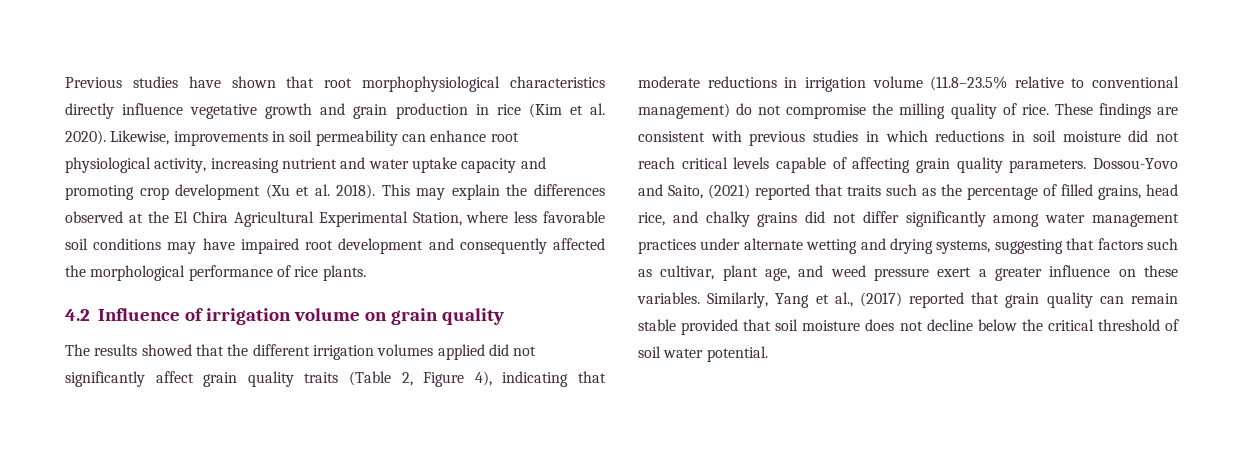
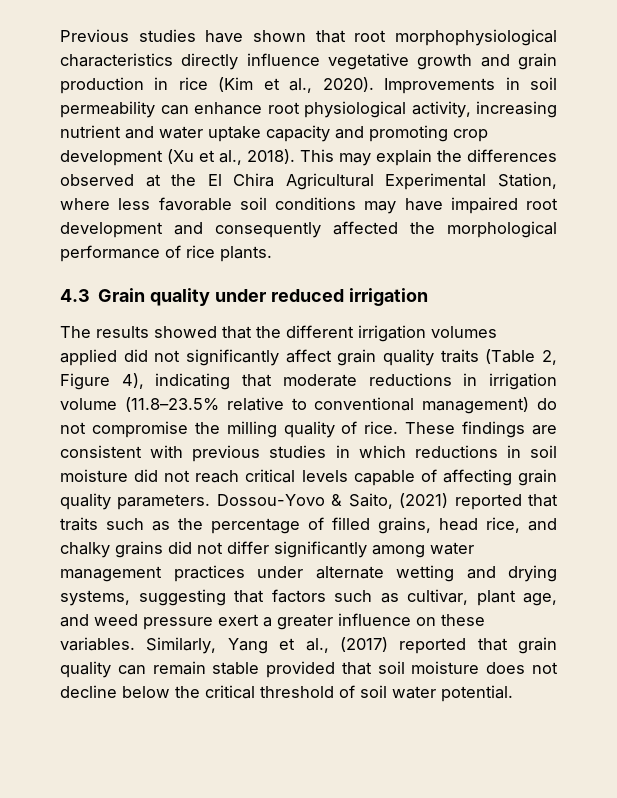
- Previous studies have shown that root morphophysiological characteristics directly influence vegetative growth and grain production in rice (Kim et al. 2020). Likewise, improvements in soil permeability can enhance root physiological activity, increasing nutrient and water uptake capacity and promoting crop development (Xu et al. 2018).
+ Previous studies have shown that root morphophysiological characteristics directly influence vegetative growth and grain production in rice (Kim et al., 2020). Improvements in soil permeability can enhance root physiological activity, increasing nutrient and water uptake capacity and promoting crop development (Xu et al., 2018).
- 4.2 Influence of irrigation volume on grain quality
+ 4.3 Grain quality under reduced irrigation
- Dossou-Yovo and Saito, (2021) reported that traits such as the percentage of filled grains, head rice, and chalky grains did not differ significantly among water management practices under alternate wetting and drying systems, suggesting that factors such as cultivar, plant age, and weed pressure exert a greater influence on these variables.
+ Dossou-Yovo & Saito, (2021) reported that traits such as the percentage of filled grains, head rice, and chalky grains did not differ significantly among water management practices under alternate wetting and drying systems, suggesting that factors such as cultivar, plant age, and weed pressure exert a greater influence on these variables.

